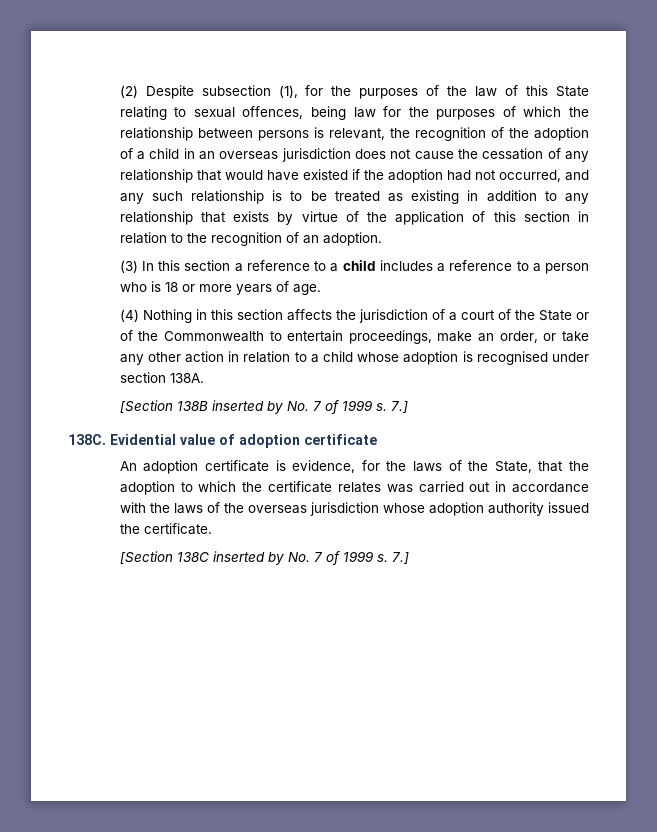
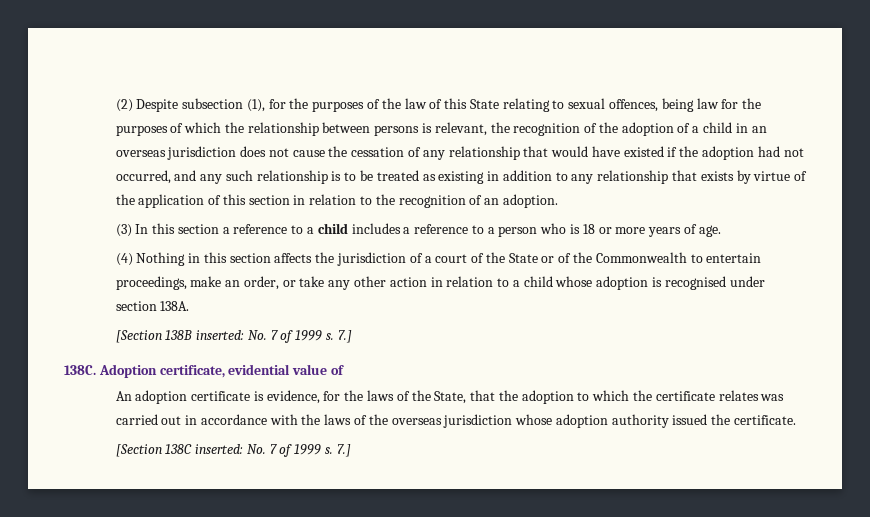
- [Section 138B inserted by No. 7 of 1999 s.
+ [Section 138B inserted: No. 7 of 1999 s.
- Evidential value of adoption certificate
+ Adoption certificate, evidential value of
- [Section 138C inserted by No. 7 of 1999 s.
+ [Section 138C inserted: No. 7 of 1999 s.

